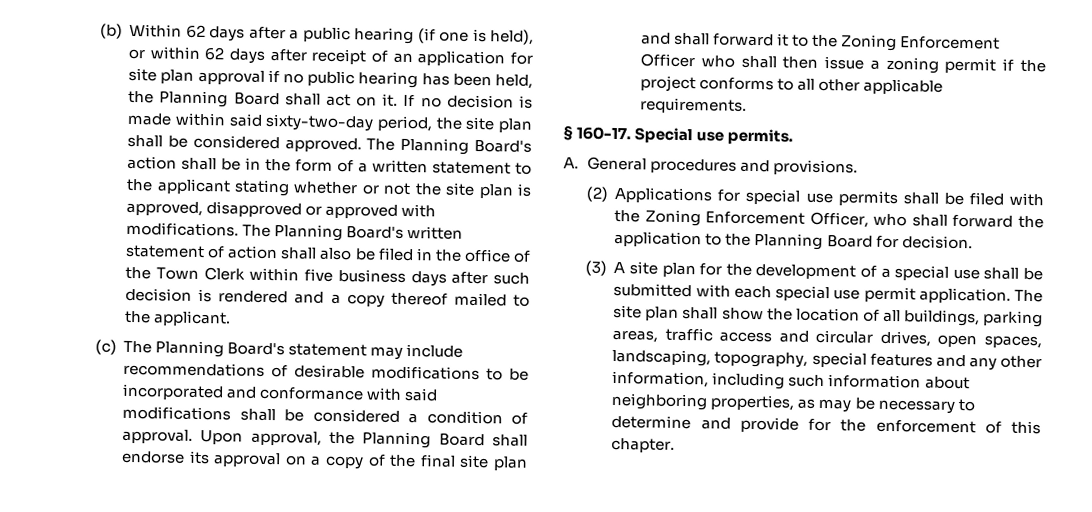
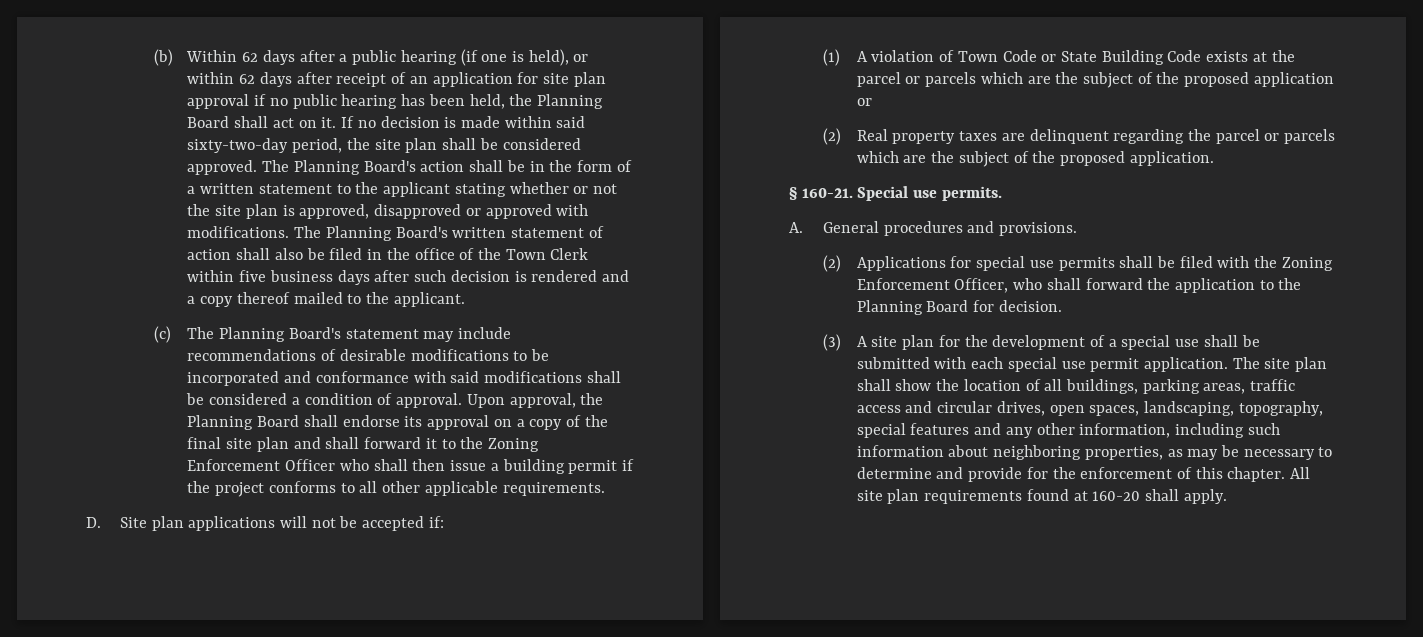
- Upon approval, the Planning Board shall endorse its approval on a copy of the final site plan and shall forward it to the Zoning Enforcement Officer who shall then issue a zoning permit if the project conforms to all other applicable requirements.
+ Upon approval, the Planning Board shall endorse its approval on a copy of the final site plan and shall forward it to the Zoning Enforcement Officer who shall then issue a building permit if the project conforms to all other applicable requirements.
+ D. Site plan applications will not be accepted if:
+ (1) A violation of Town Code or State Building Code exists at the parcel or parcels which are the subject of the proposed application or
+ (2) Real property taxes are delinquent regarding the parcel or parcels which are the subject of the proposed application.
- § 160-17.
+ § 160-21.
+ All site plan requirements found at 160-20 shall apply.

